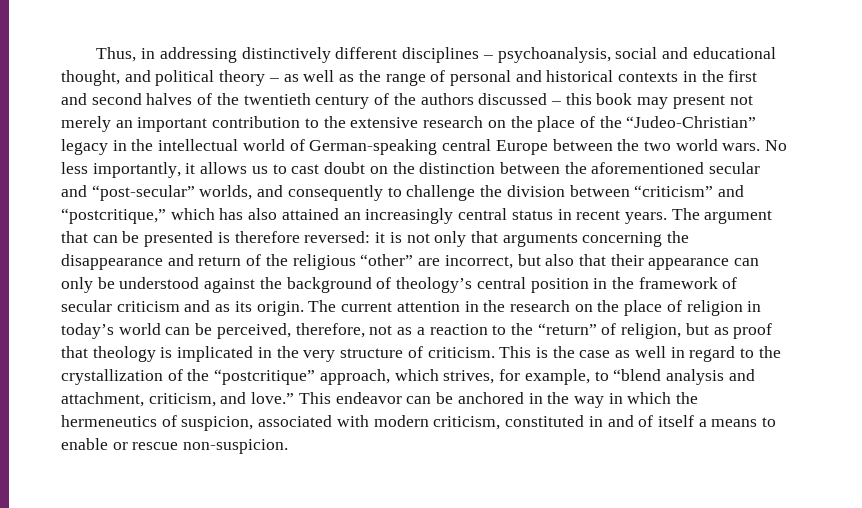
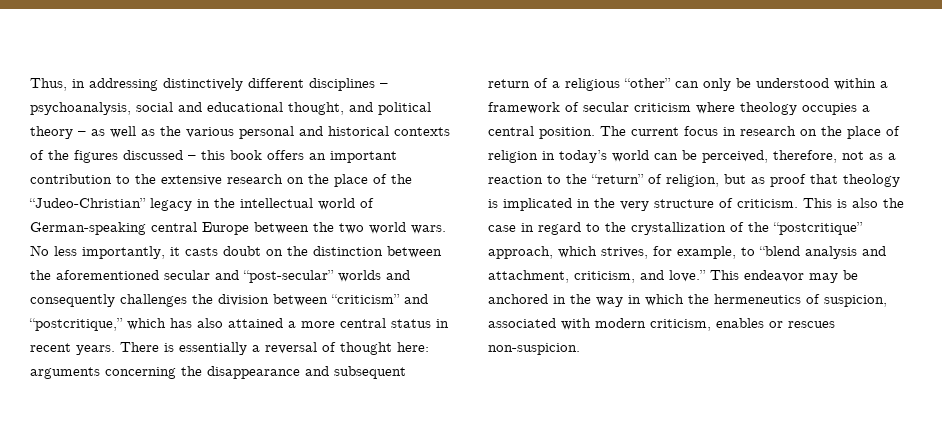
- Thus, in addressing distinctively different disciplines – psychoanalysis, social and educational thought, and political theory – as well as the range of personal and historical contexts in the first and second halves of the twentieth century of the authors discussed – this book may present not merely an important contribution to the extensive research on the place of the “Judeo-Christian” legacy in the intellectual world of German-speaking central Europe between the two world wars.
+ Thus, in addressing distinctively different disciplines – psychoanalysis, social and educational thought, and political theory – as well as the various personal and historical contexts of the figures discussed – this book offers an important contribution to the extensive research on the place of the “Judeo-Christian” legacy in the intellectual world of German-speaking central Europe between the two world wars.
- No less importantly, it allows us to cast doubt on the distinction between the aforementioned secular and “post-secular” worlds, and consequently to challenge the division between “criticism” and “postcritique,” which has also attained an increasingly central status in recent years.
+ No less importantly, it casts doubt on the distinction between the aforementioned secular and “post-secular” worlds and consequently challenges the division between “criticism” and “postcritique,” which has also attained a more central status in recent years.
- The argument that can be presented is therefore reversed: it is not only that arguments concerning the disappearance and return of the religious “other” are incorrect, but also that their appearance can only be understood against the background of theology’s central position in the framework of secular criticism and as its origin. The current attention in the research on the place of religion in today’s world can be perceived, therefore, not as a reaction to the “return” of religion, but as proof that theology is implicated in the very structure of criticism.
+ There is essentially a reversal of thought here: arguments concerning the disappearance and subsequent return of a religious “other” can only be understood within a framework of secular criticism where theology occupies a central position. The current focus in research on the place of religion in today’s world can be perceived, therefore, not as a reaction to the “return” of religion, but as proof that theology is implicated in the very structure of criticism.
- This is the case as well in regard to the crystallization of the “postcritique” approach, which strives, for example, to “blend analysis and attachment, criticism, and love.”
+ This is also the case in regard to the crystallization of the “postcritique” approach, which strives, for example, to “blend analysis and attachment, criticism, and love.”
- This endeavor can be anchored in the way in which the hermeneutics of suspicion, associated with modern criticism, constituted in and of itself a means to enable or rescue non-suspicion.
+ This endeavor may be anchored in the way in which the hermeneutics of suspicion, associated with modern criticism, enables or rescues non-suspicion.

